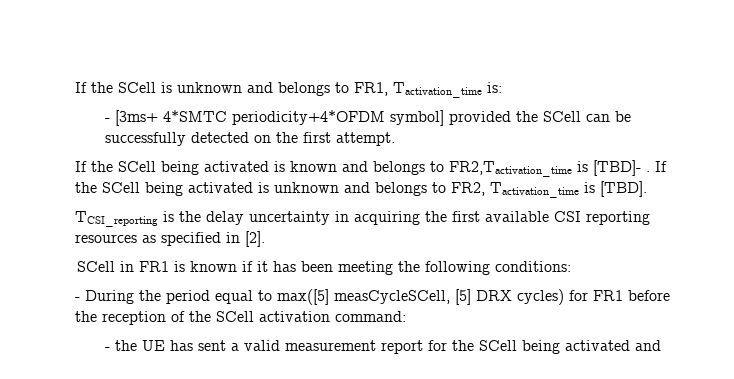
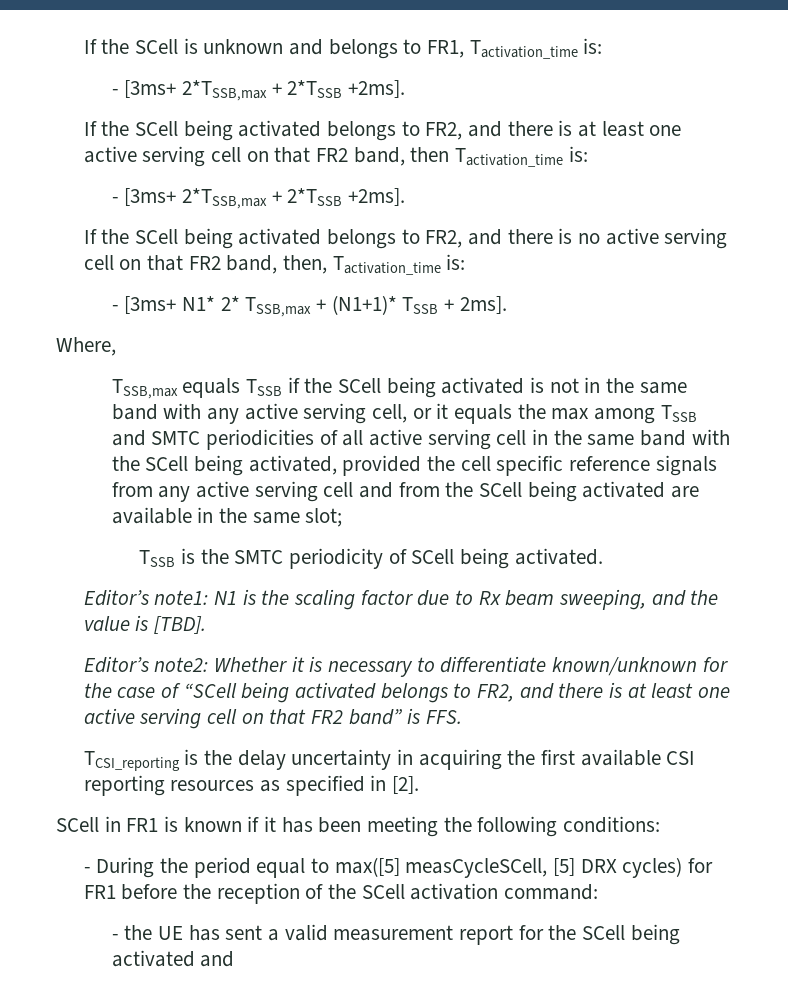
  If the SCell is unknown and belongs to FR1, Tactivation_time is:
- - [3ms+ 4*SMTC periodicity+4*OFDM symbol] provided the SCell can be successfully detected on the first attempt.
- If the SCell being activated is known and belongs to FR2,Tactivation_time is [TBD]- . If the SCell being activated is unknown and belongs to FR2, Tactivation_time is [TBD].
+ - [3ms+ 2*TSSB,max + 2*TSSB +2ms].
+ If the SCell being activated belongs to FR2, and there is at least one active serving cell on that FR2 band, then Tactivation_time is:
+ - [3ms+ 2*TSSB,max + 2*TSSB +2ms].
+ If the SCell being activated belongs to FR2, and there is no active serving cell on that FR2 band, then, Tactivation_time is:
+ - [3ms+ N1* 2* TSSB,max + (N1+1)* TSSB + 2ms].
+ Where,
+ TSSB,max equals TSSB if the SCell being activated is not in the same band with any active serving cell, or it equals the max among TSSB and SMTC periodicities of all active serving cell in the same band with the SCell being activated, provided the cell specific reference signals from any active serving cell and from the SCell being activated are available in the same slot;
+ TSSB is the SMTC periodicity of SCell being activated.
+ Editor’s note1: N1 is the scaling factor due to Rx beam sweeping, and the value is [TBD].
+ Editor’s note2: Whether it is necessary to differentiate known/unknown for the case of “SCell being activated belongs to FR2, and there is at least one active serving cell on that FR2 band” is FFS.

